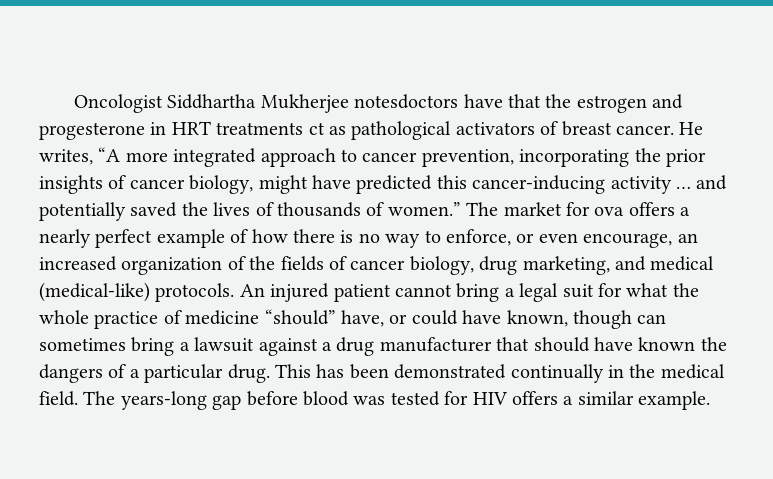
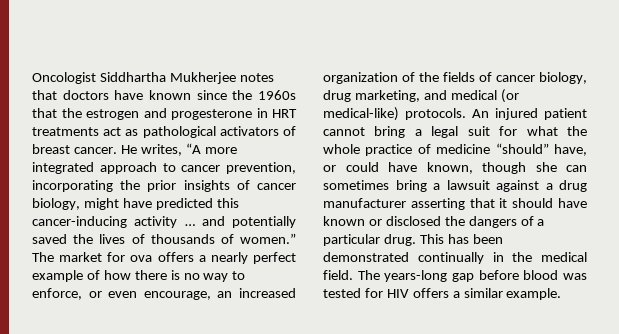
- Oncologist Siddhartha Mukherjee notesdoctors have that the estrogen and progesterone in HRT treatments ct as pathological activators of breast cancer.
+ Oncologist Siddhartha Mukherjee notes that doctors have known since the 1960s that the estrogen and progesterone in HRT treatments act as pathological activators of breast cancer.
- The market for ova offers a nearly perfect example of how there is no way to enforce, or even encourage, an increased organization of the fields of cancer biology, drug marketing, and medical (medical-like) protocols.
+ The market for ova offers a nearly perfect example of how there is no way to enforce, or even encourage, an increased organization of the fields of cancer biology, drug marketing, and medical (or medical-like) protocols.
- An injured patient cannot bring a legal suit for what the whole practice of medicine “should” have, or could have known, though can sometimes bring a lawsuit against a drug manufacturer that should have known the dangers of a particular drug.
+ An injured patient cannot bring a legal suit for what the whole practice of medicine “should” have, or could have known, though she can sometimes bring a lawsuit against a drug manufacturer asserting that it should have known or disclosed the dangers of a particular drug.

